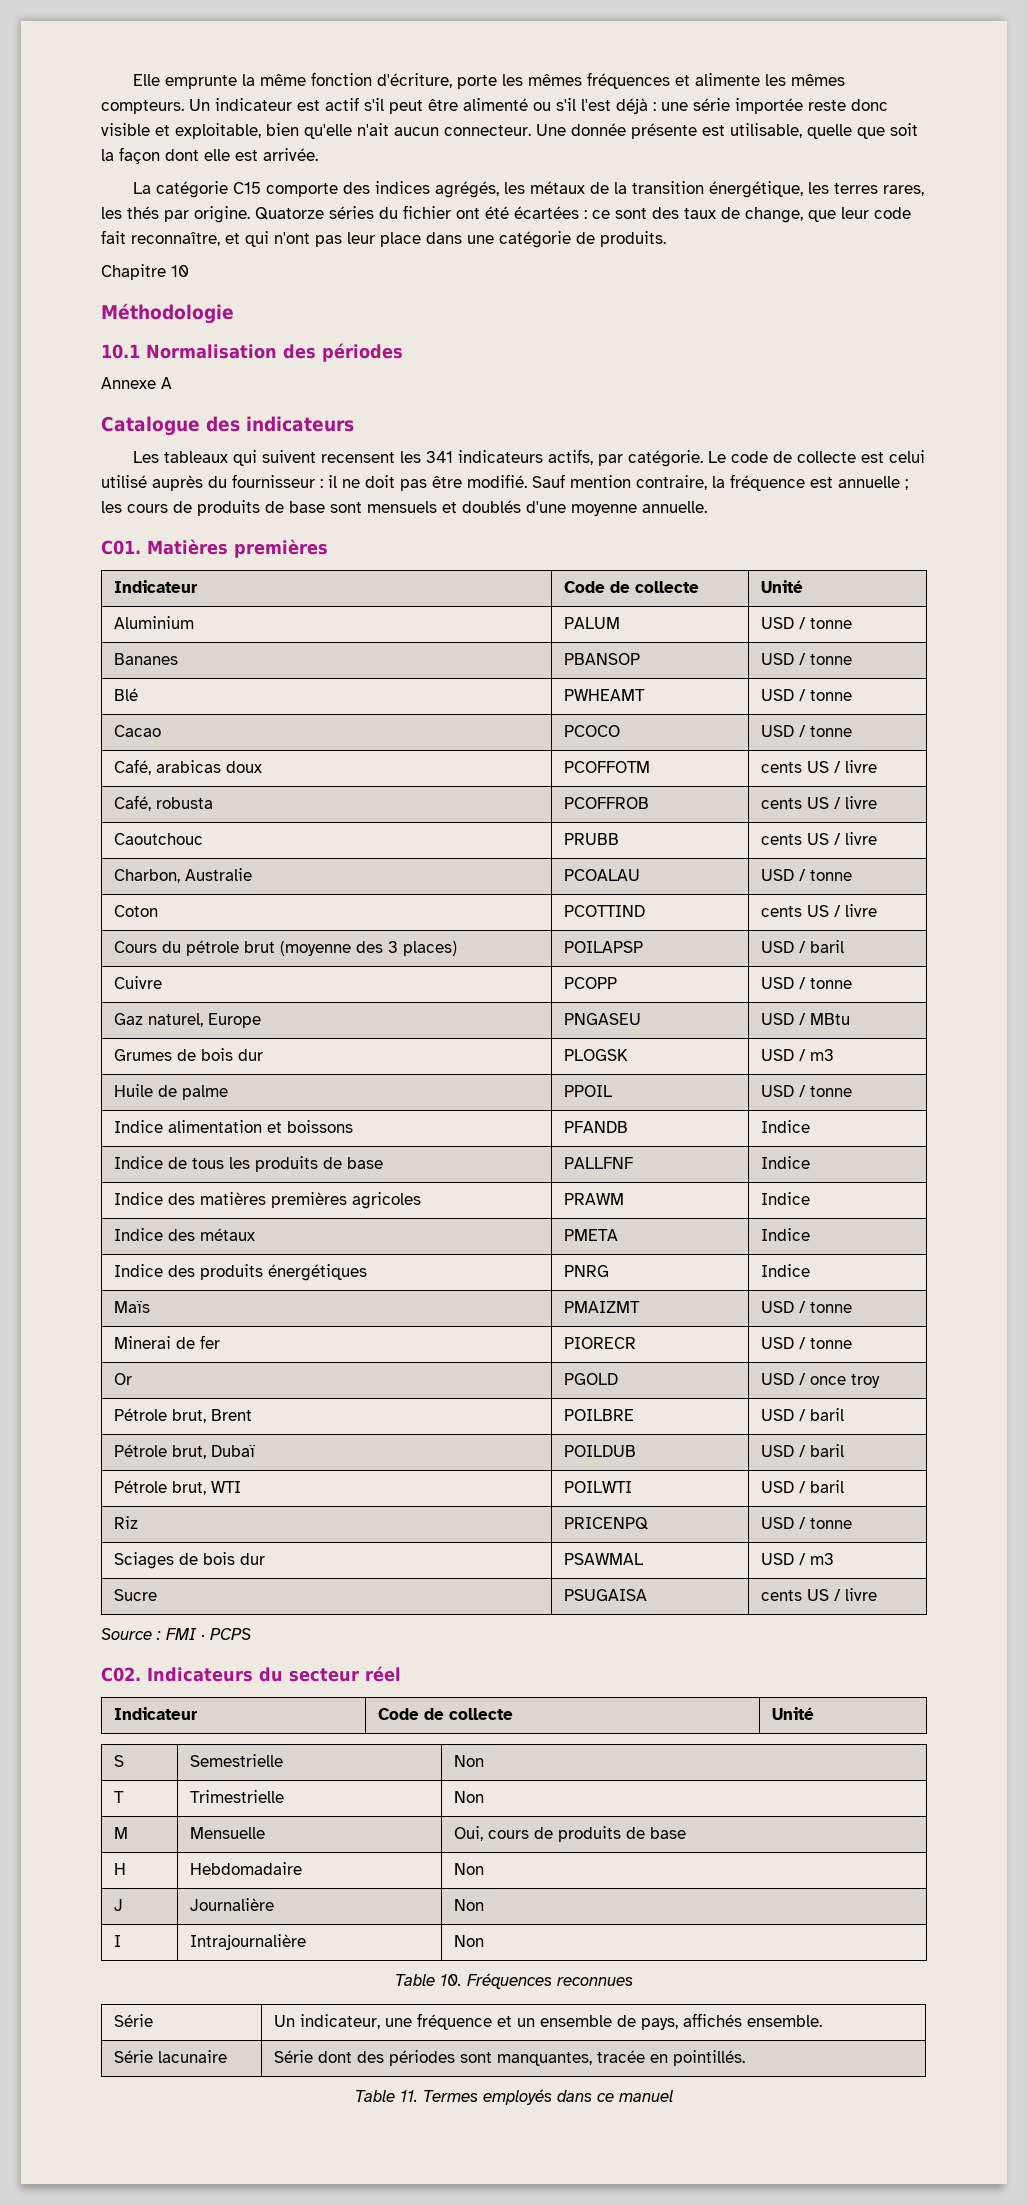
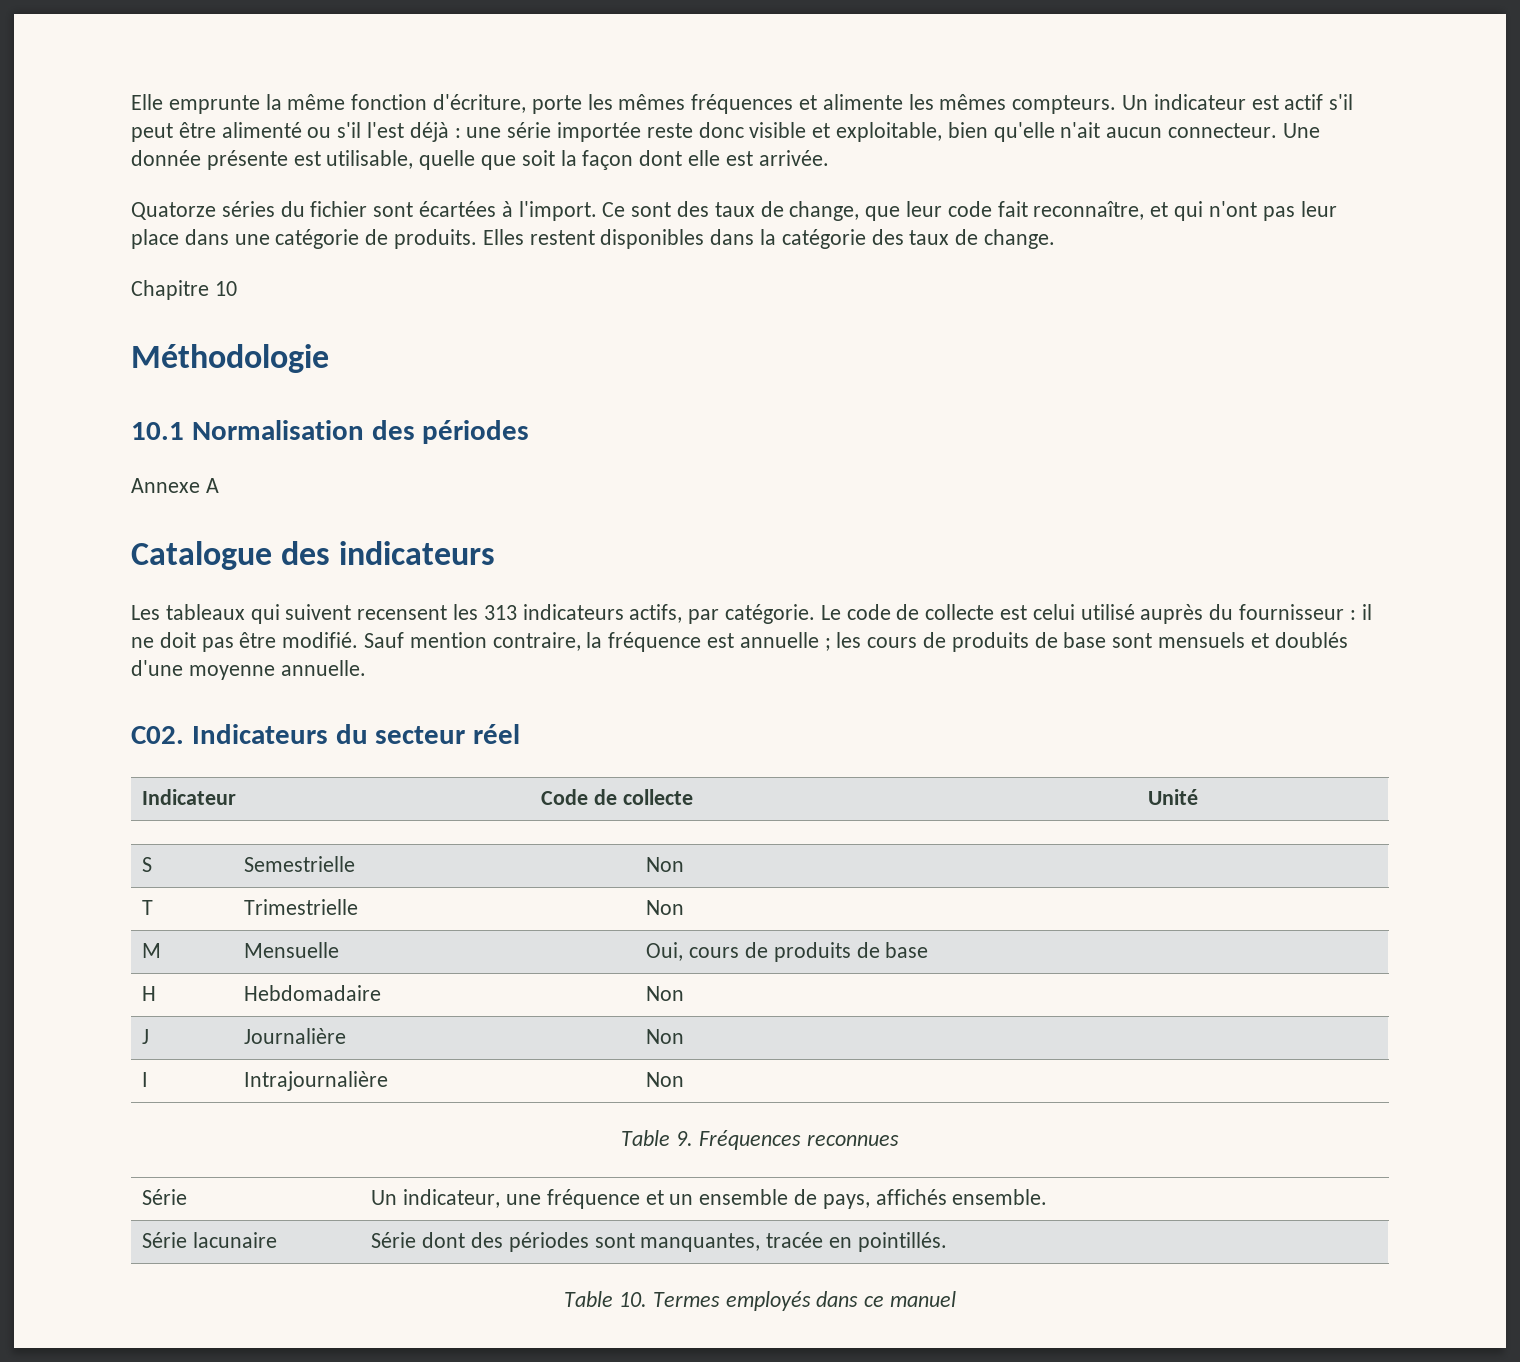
- La catégorie C15 comporte des indices agrégés, les métaux de la transition énergétique, les terres rares, les thés par origine. Quatorze séries du fichier ont été écartées : ce sont des taux de change, que leur code fait reconnaître, et qui n'ont pas leur place dans une catégorie de produits.
+ Quatorze séries du fichier sont écartées à l'import. Ce sont des taux de change, que leur code fait reconnaître, et qui n'ont pas leur place dans une catégorie de produits. Elles restent disponibles dans la catégorie des taux de change.
- Les tableaux qui suivent recensent les 341 indicateurs actifs, par catégorie.
+ Les tableaux qui suivent recensent les 313 indicateurs actifs, par catégorie.
- C01. Matières premières
- Indicateur | Code de collecte | Unité
- Aluminium | PALUM | USD / tonne
- Bananes | PBANSOP | USD / tonne
- Blé | PWHEAMT | USD / tonne
- Cacao | PCOCO | USD / tonne
- Café, arabicas doux | PCOFFOTM | cents US / livre
- Café, robusta | PCOFFROB | cents US / livre
- Caoutchouc | PRUBB | cents US / livre
- Charbon, Australie | PCOALAU | USD / tonne
- Coton | PCOTTIND | cents US / livre
- Cours du pétrole brut (moyenne des 3 places) | POILAPSP | USD / baril
- Cuivre | PCOPP | USD / tonne
- Gaz naturel, Europe | PNGASEU | USD / MBtu
- Grumes de bois dur | PLOGSK | USD / m3
- Huile de palme | PPOIL | USD / tonne
- Indice alimentation et boissons | PFANDB | Indice
- Indice de tous les produits de base | PALLFNF | Indice
- Indice des matières premières agricoles | PRAWM | Indice
- Indice des métaux | PMETA | Indice
- Indice des produits énergétiques | PNRG | Indice
- Maïs | PMAIZMT | USD / tonne
- Minerai de fer | PIORECR | USD / tonne
- Or | PGOLD | USD / once troy
- Pétrole brut, Brent | POILBRE | USD / baril
- Pétrole brut, Dubaï | POILDUB | USD / baril
- Pétrole brut, WTI | POILWTI | USD / baril
- Riz | PRICENPQ | USD / tonne
- Sciages de bois dur | PSAWMAL | USD / m3
- Sucre | PSUGAISA | cents US / livre
- Source : FMI · PCPS
- Table 10. Fréquences reconnues
+ Table 9. Fréquences reconnues
- Table 11. Termes employés dans ce manuel
+ Table 10. Termes employés dans ce manuel

